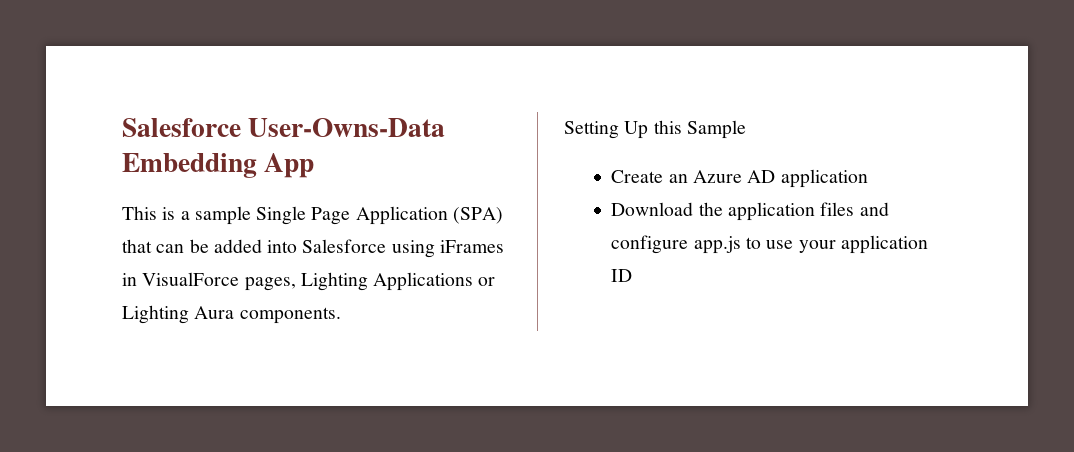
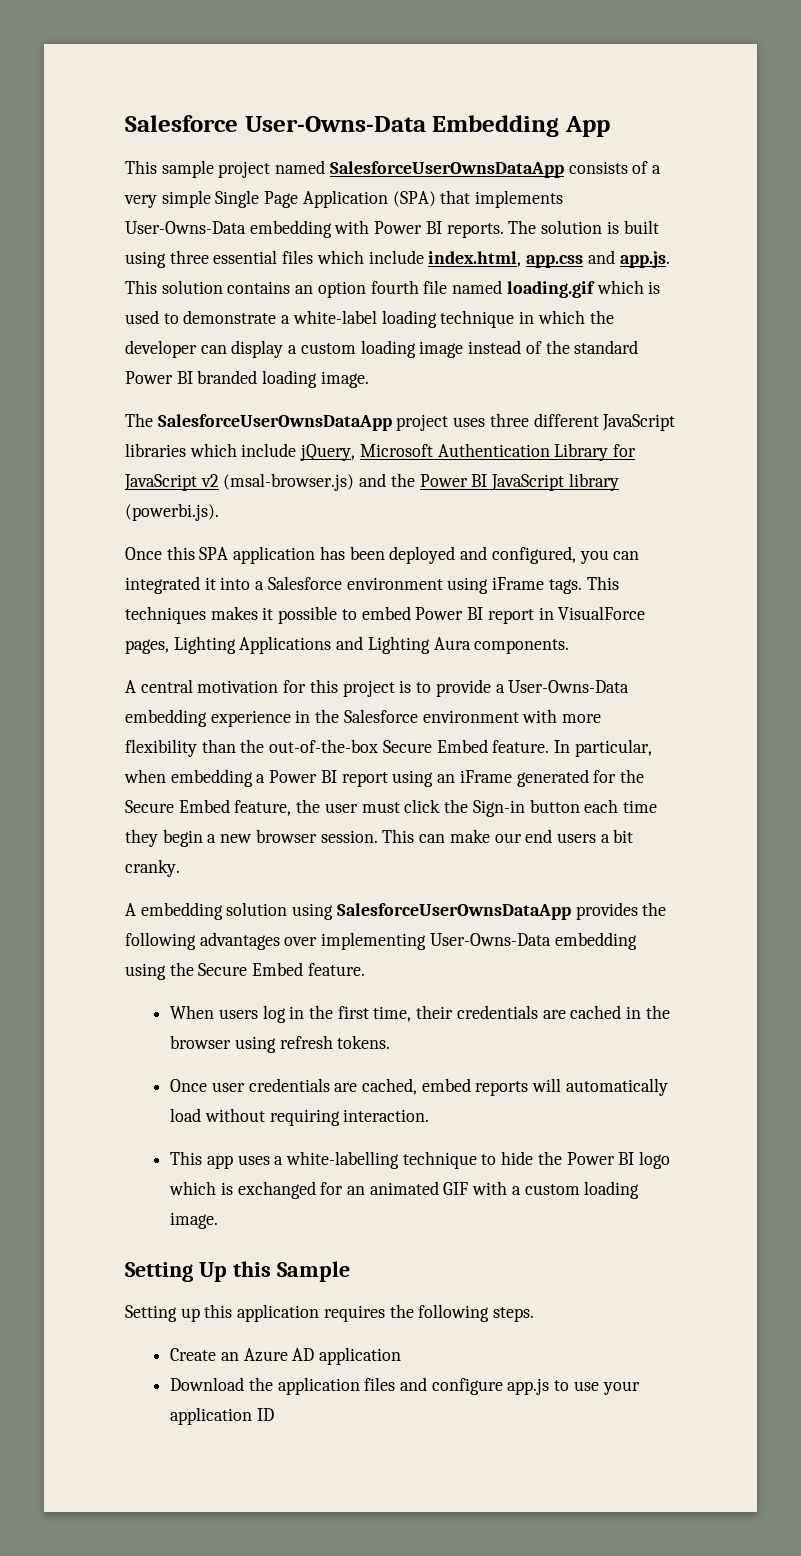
- This is a sample Single Page Application (SPA) that can be added into Salesforce using iFrames in VisualForce pages, Lighting Applications or Lighting Aura components.
+ This sample project named SalesforceUserOwnsDataApp consists of a very simple Single Page Application (SPA) that implements User-Owns-Data embedding with Power BI reports. The solution is built using three essential files which include index.html, app.css and app.js. This solution contains an option fourth file named loading.gif which is used to demonstrate a white-label loading technique in which the developer can display a custom loading image instead of the standard Power BI branded loading image.
+ The SalesforceUserOwnsDataApp project uses three different JavaScript libraries which include jQuery, Microsoft Authentication Library for JavaScript v2 (msal-browser.js) and the Power BI JavaScript library (powerbi.js).
+ Once this SPA application has been deployed and configured, you can integrated it into a Salesforce environment using iFrame tags. This techniques makes it possible to embed Power BI report in VisualForce pages, Lighting Applications and Lighting Aura components.
+ A central motivation for this project is to provide a User-Owns-Data embedding experience in the Salesforce environment with more flexibility than the out-of-the-box Secure Embed feature. In particular, when embedding a Power BI report using an iFrame generated for the Secure Embed feature, the user must click the Sign-in button each time they begin a new browser session. This can make our end users a bit cranky.
+ A embedding solution using SalesforceUserOwnsDataApp provides the following advantages over implementing User-Owns-Data embedding using the Secure Embed feature.
+ When users log in the first time, their credentials are cached in the browser using refresh tokens.
+ Once user credentials are cached, embed reports will automatically load without requiring interaction.
+ This app uses a white-labelling technique to hide the Power BI logo which is exchanged for an animated GIF with a custom loading image.
  Setting Up this Sample
+ Setting up this application requires the following steps.

